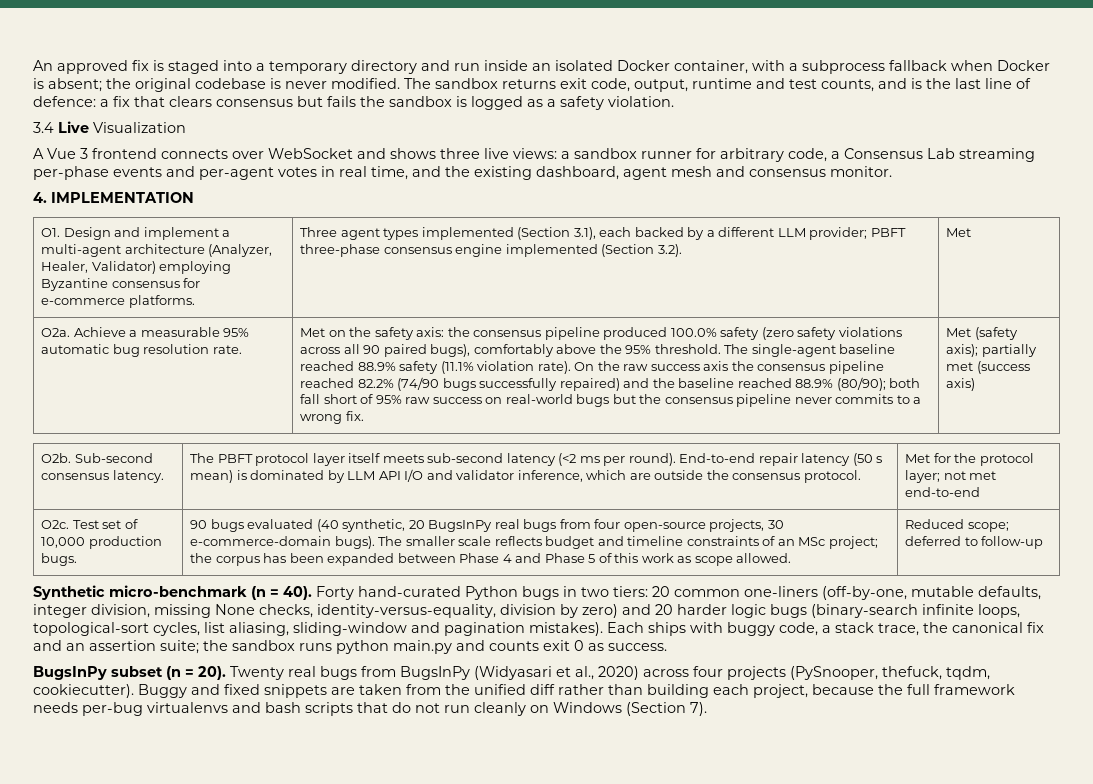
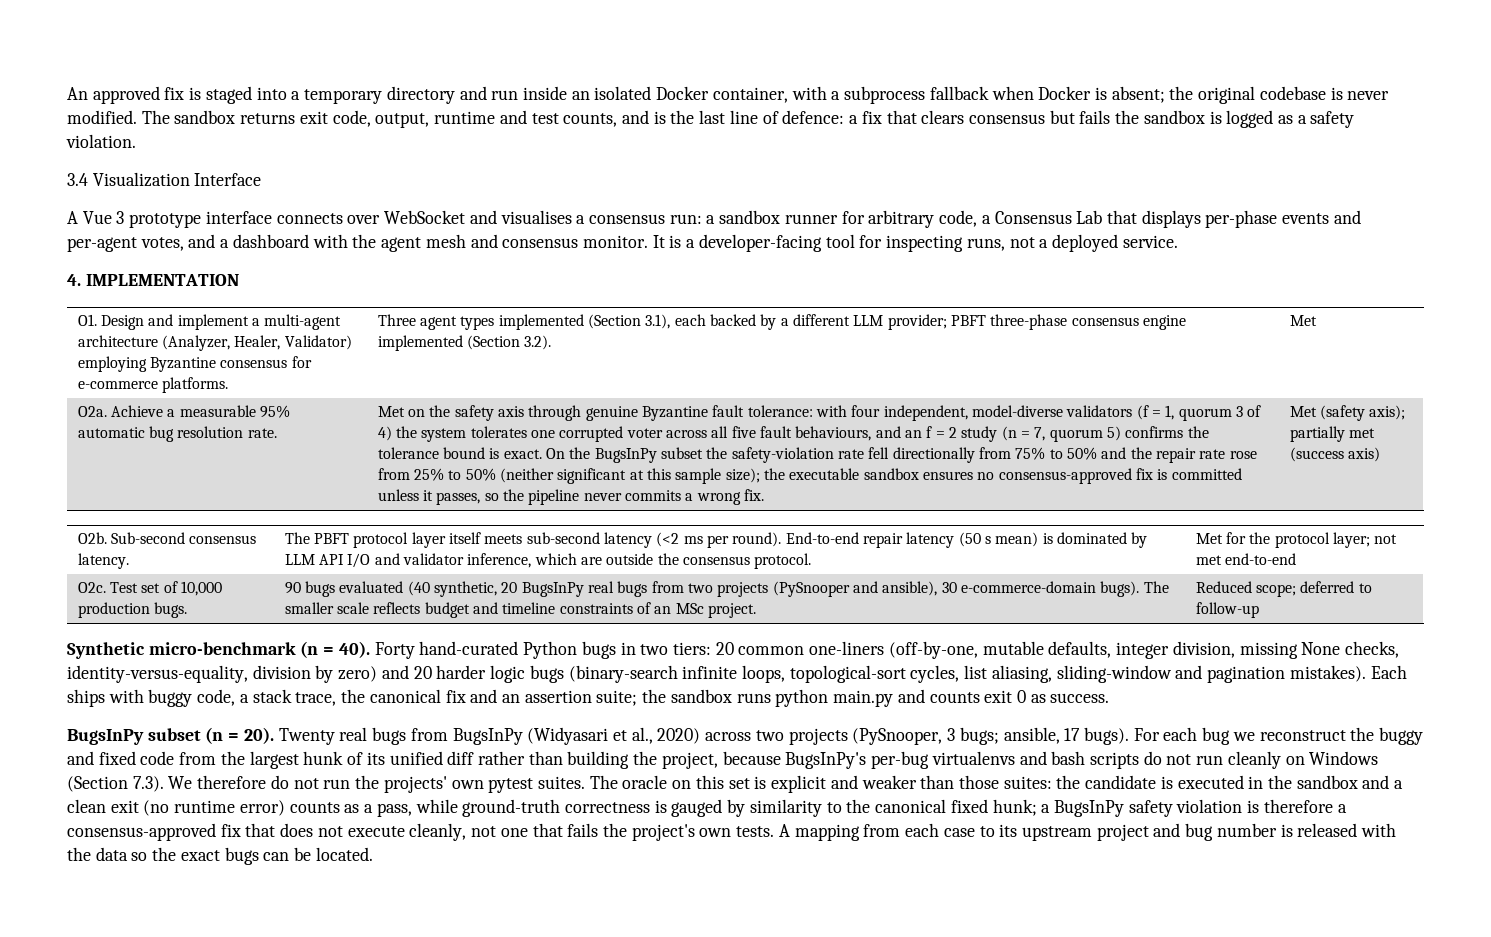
- 3.4 Live Visualization
+ 3.4 Visualization Interface
- A Vue 3 frontend connects over WebSocket and shows three live views: a sandbox runner for arbitrary code, a Consensus Lab streaming per-phase events and per-agent votes in real time, and the existing dashboard, agent mesh and consensus monitor.
+ A Vue 3 prototype interface connects over WebSocket and visualises a consensus run: a sandbox runner for arbitrary code, a Consensus Lab that displays per-phase events and per-agent votes, and a dashboard with the agent mesh and consensus monitor. It is a developer-facing tool for inspecting runs, not a deployed service.
- Met on the safety axis: the consensus pipeline produced 100.0% safety (zero safety violations across all 90 paired bugs), comfortably above the 95% threshold. The single-agent baseline reached 88.9% safety (11.1% violation rate). On the raw success axis the consensus pipeline reached 82.2% (74/90 bugs successfully repaired) and the baseline reached 88.9% (80/90); both fall short of 95% raw success on real-world bugs but the consensus pipeline never commits to a wrong fix.
+ Met on the safety axis through genuine Byzantine fault tolerance: with four independent, model-diverse validators (f = 1, quorum 3 of 4) the system tolerates one corrupted voter across all five fault behaviours, and an f = 2 study (n = 7, quorum 5) confirms the tolerance bound is exact. On the BugsInPy subset the safety-violation rate fell directionally from 75% to 50% and the repair rate rose from 25% to 50% (neither significant at this sample size); the executable sandbox ensures no consensus-approved fix is committed unless it passes, so the pipeline never commits a wrong fix.
- 90 bugs evaluated (40 synthetic, 20 BugsInPy real bugs from four open-source projects, 30 e-commerce-domain bugs).
+ 90 bugs evaluated (40 synthetic, 20 BugsInPy real bugs from two projects (PySnooper and ansible), 30 e-commerce-domain bugs).
- The smaller scale reflects budget and timeline constraints of an MSc project; the corpus has been expanded between Phase 4 and Phase 5 of this work as scope allowed.
+ The smaller scale reflects budget and timeline constraints of an MSc project.
- Twenty real bugs from BugsInPy (Widyasari et al., 2020) across four projects (PySnooper, thefuck, tqdm, cookiecutter). Buggy and fixed snippets are taken from the unified diff rather than building each project, because the full framework needs per-bug virtualenvs and bash scripts that do not run cleanly on Windows (Section 7).
+ Twenty real bugs from BugsInPy (Widyasari et al., 2020) across two projects (PySnooper, 3 bugs; ansible, 17 bugs). For each bug we reconstruct the buggy and fixed code from the largest hunk of its unified diff rather than building the project, because BugsInPy's per-bug virtualenvs and bash scripts do not run cleanly on Windows (Section 7.3). We therefore do not run the projects' own pytest suites. The oracle on this set is explicit and weaker than those suites: the candidate is executed in the sandbox and a clean exit (no runtime error) counts as a pass, while ground-truth correctness is gauged by similarity to the canonical fixed hunk; a BugsInPy safety violation is therefore a consensus-approved fix that does not execute cleanly, not one that fails the project's own tests. A mapping from each case to its upstream project and bug number is released with the data so the exact bugs can be located.

